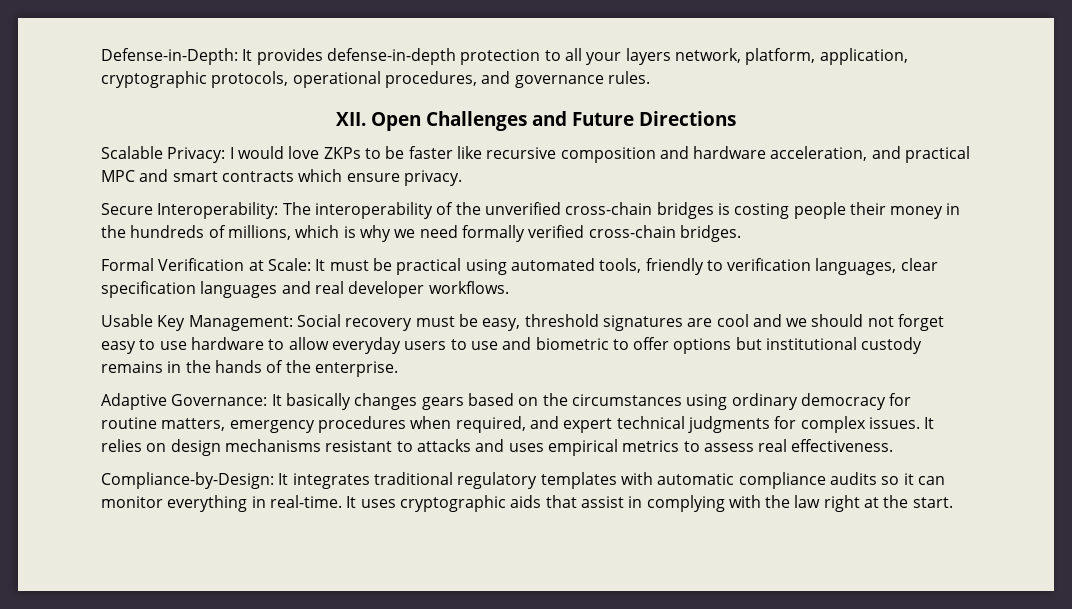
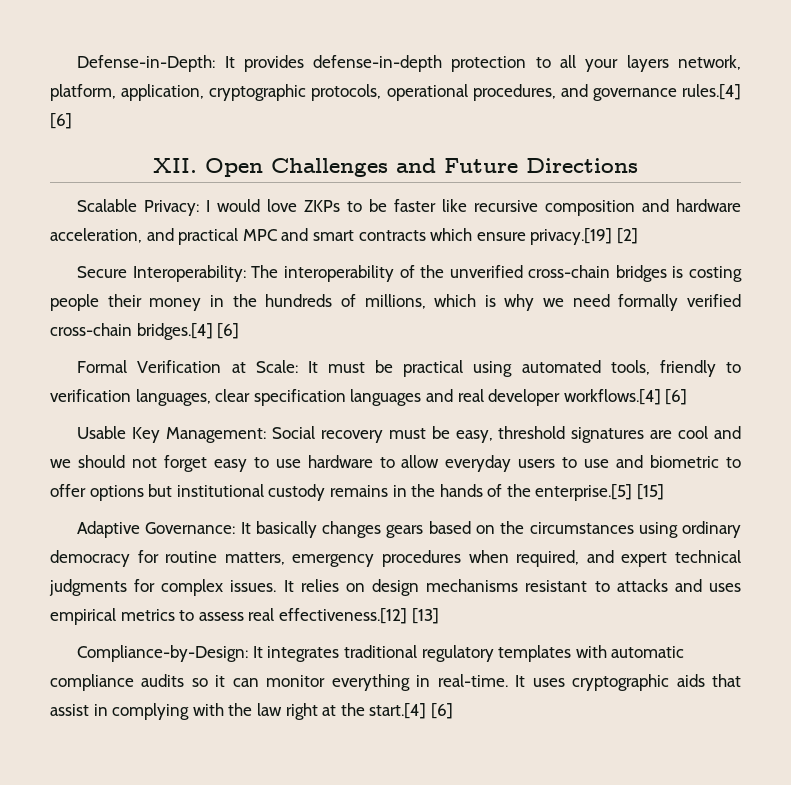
- Defense-in-Depth: It provides defense-in-depth protection to all your layers network, platform, application, cryptographic protocols, operational procedures, and governance rules.
+ Defense-in-Depth: It provides defense-in-depth protection to all your layers network, platform, application, cryptographic protocols, operational procedures, and governance rules.[4] [6]
- Scalable Privacy: I would love ZKPs to be faster like recursive composition and hardware acceleration, and practical MPC and smart contracts which ensure privacy.
+ Scalable Privacy: I would love ZKPs to be faster like recursive composition and hardware acceleration, and practical MPC and smart contracts which ensure privacy.[19] [2]
- Secure Interoperability: The interoperability of the unverified cross-chain bridges is costing people their money in the hundreds of millions, which is why we need formally verified cross-chain bridges.
+ Secure Interoperability: The interoperability of the unverified cross-chain bridges is costing people their money in the hundreds of millions, which is why we need formally verified cross-chain bridges.[4] [6]
- Formal Verification at Scale: It must be practical using automated tools, friendly to verification languages, clear specification languages and real developer workflows.
+ Formal Verification at Scale: It must be practical using automated tools, friendly to verification languages, clear specification languages and real developer workflows.[4] [6]
- Usable Key Management: Social recovery must be easy, threshold signatures are cool and we should not forget easy to use hardware to allow everyday users to use and biometric to offer options but institutional custody remains in the hands of the enterprise.
+ Usable Key Management: Social recovery must be easy, threshold signatures are cool and we should not forget easy to use hardware to allow everyday users to use and biometric to offer options but institutional custody remains in the hands of the enterprise.[5] [15]
- It relies on design mechanisms resistant to attacks and uses empirical metrics to assess real effectiveness.
+ It relies on design mechanisms resistant to attacks and uses empirical metrics to assess real effectiveness.[12] [13]
- It uses cryptographic aids that assist in complying with the law right at the start.
+ It uses cryptographic aids that assist in complying with the law right at the start.[4] [6]

